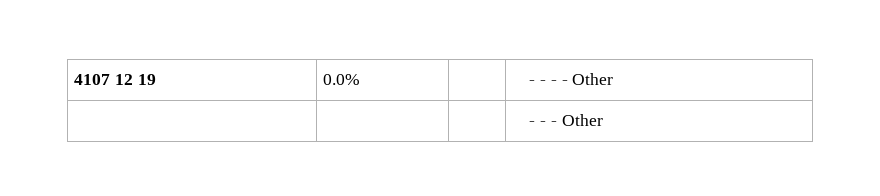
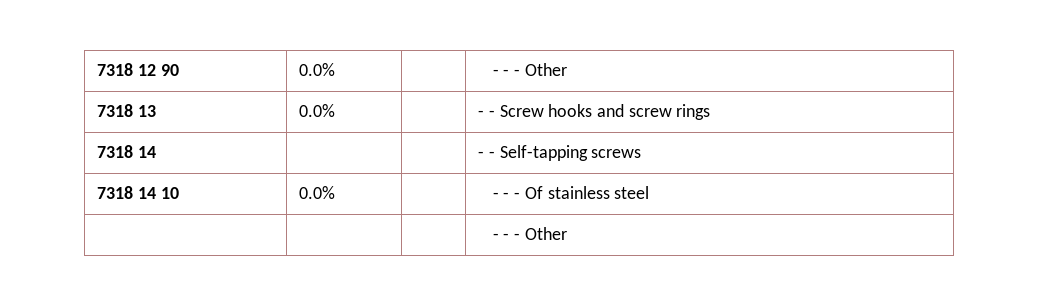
- 4107 12 19 | 0.0% | | - - - - Other
+ 7318 12 90 | 0.0% | | - - - Other
+ 7318 13 | 0.0% | | - - Screw hooks and screw rings
+ 7318 14 | | | - - Self-tapping screws
+ 7318 14 10 | 0.0% | | - - - Of stainless steel

